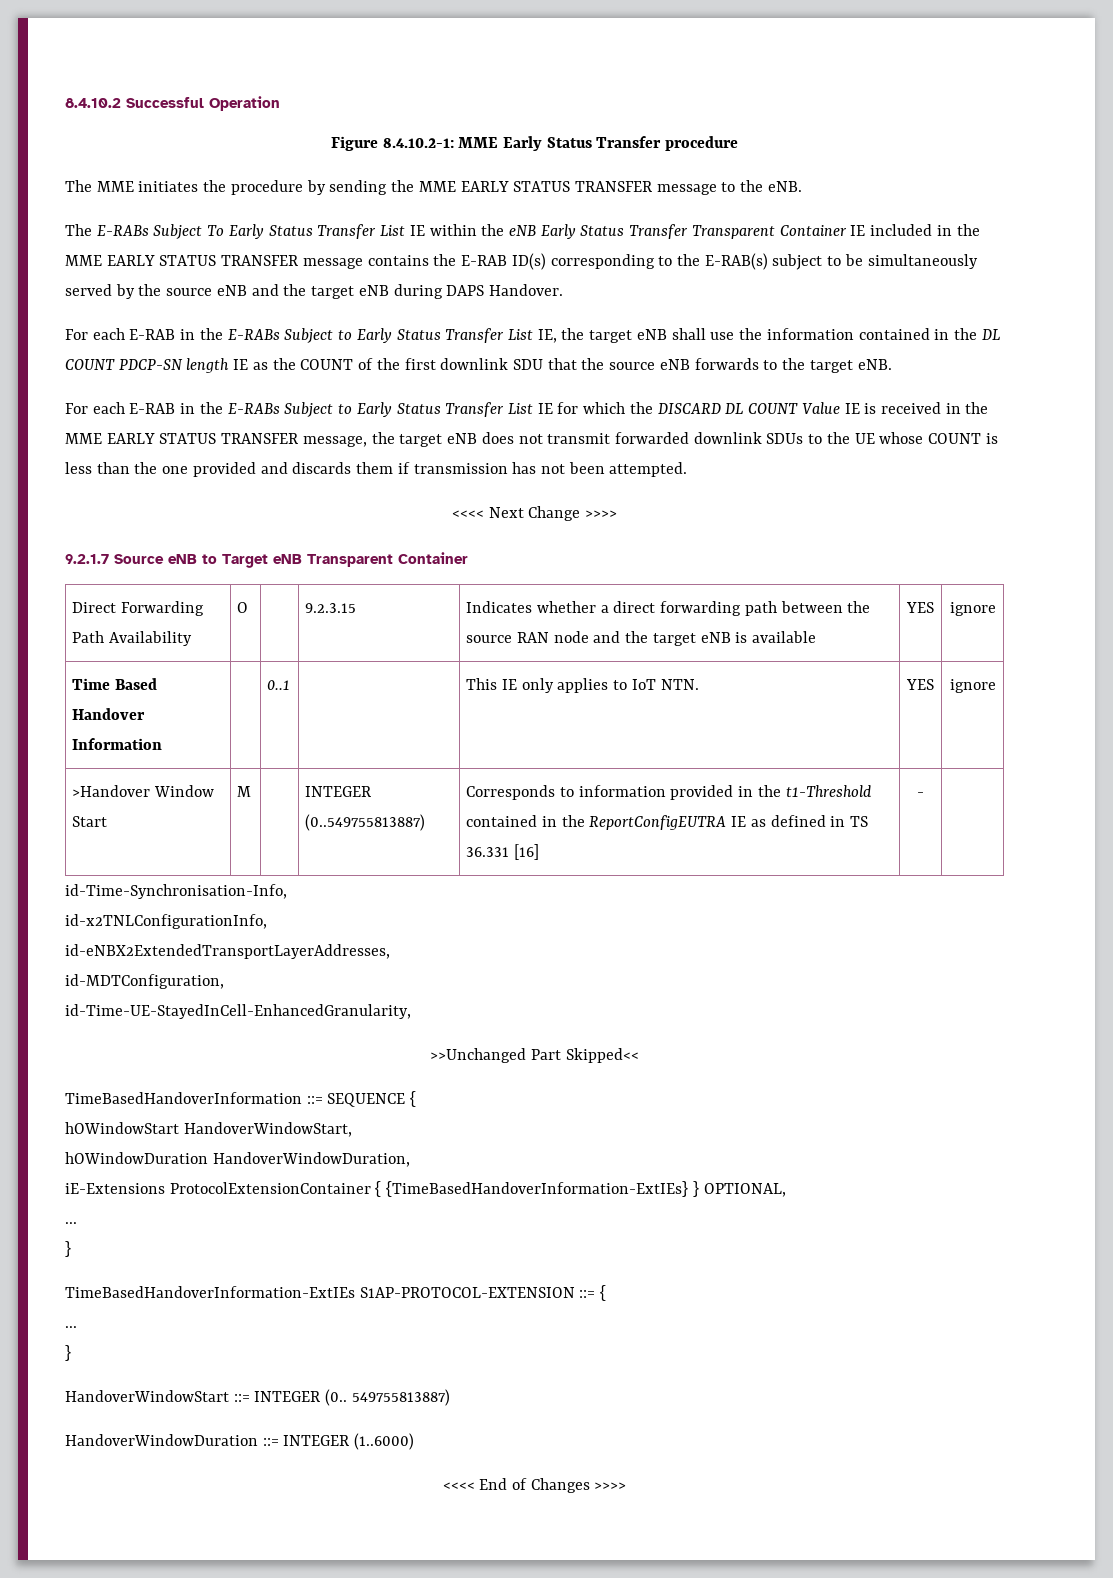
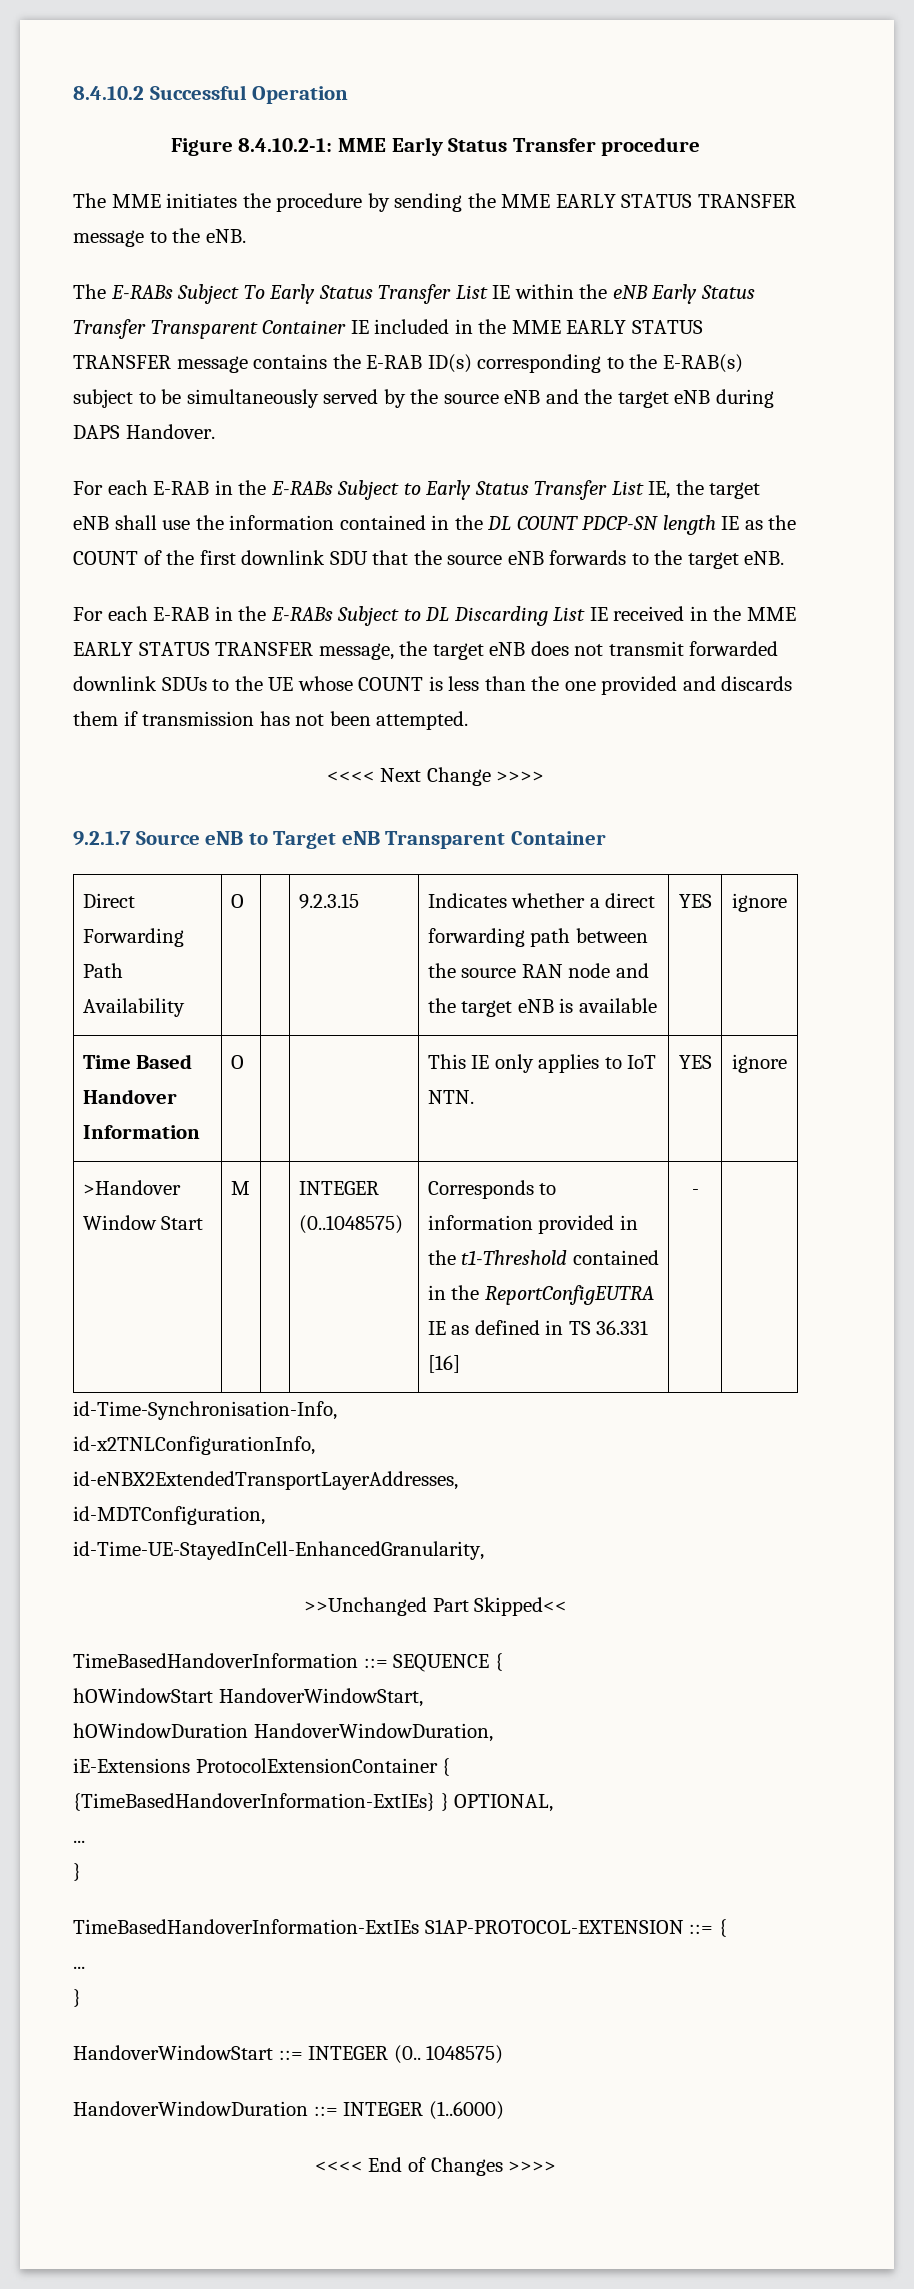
- For each E-RAB in the E-RABs Subject to Early Status Transfer List IE for which the DISCARD DL COUNT Value IE is received in the MME EARLY STATUS TRANSFER message, the target eNB does not transmit forwarded downlink SDUs to the UE whose COUNT is less than the one provided and discards them if transmission has not been attempted.
+ For each E-RAB in the E-RABs Subject to DL Discarding List IE received in the MME EARLY STATUS TRANSFER message, the target eNB does not transmit forwarded downlink SDUs to the UE whose COUNT is less than the one provided and discards them if transmission has not been attempted.
- Time Based Handover Information | | 0..1 | | This IE only applies to IoT NTN. | YES | ignore
+ Time Based Handover Information | O | | | This IE only applies to IoT NTN. | YES | ignore
- >Handover Window Start | M | | INTEGER (0..549755813887) | Corresponds to information provided in the t1-Threshold contained in the ReportConfigEUTRA IE as defined in TS 36.331 [16] | - |
+ >Handover Window Start | M | | INTEGER (0..1048575) | Corresponds to information provided in the t1-Threshold contained in the ReportConfigEUTRA IE as defined in TS 36.331 [16] | - |
- 549755813887)
+ 1048575)

